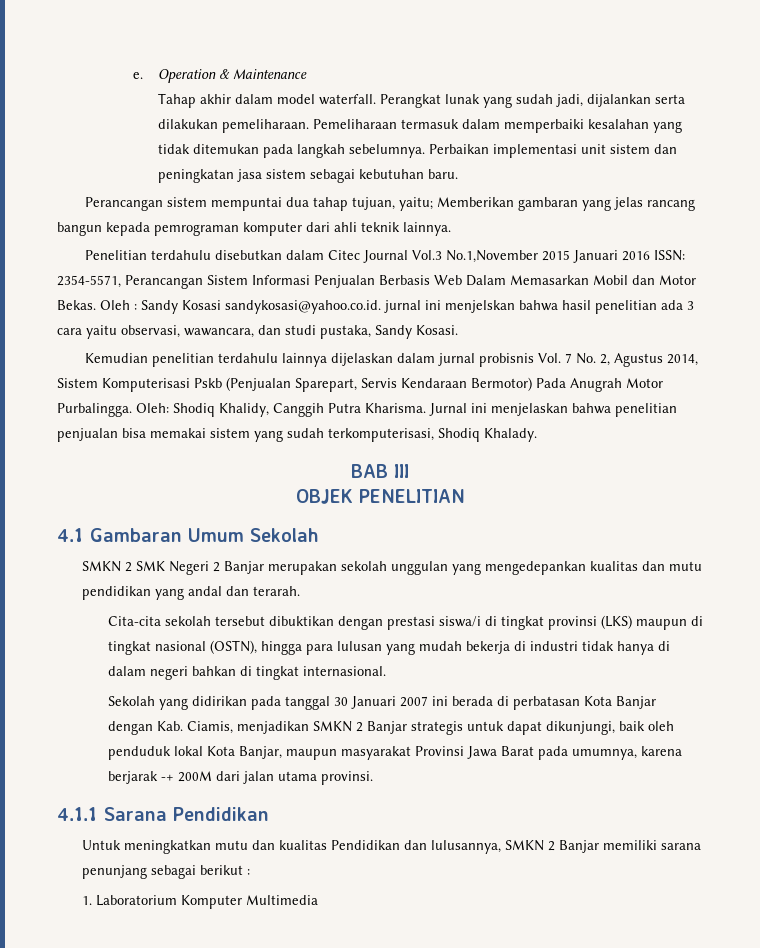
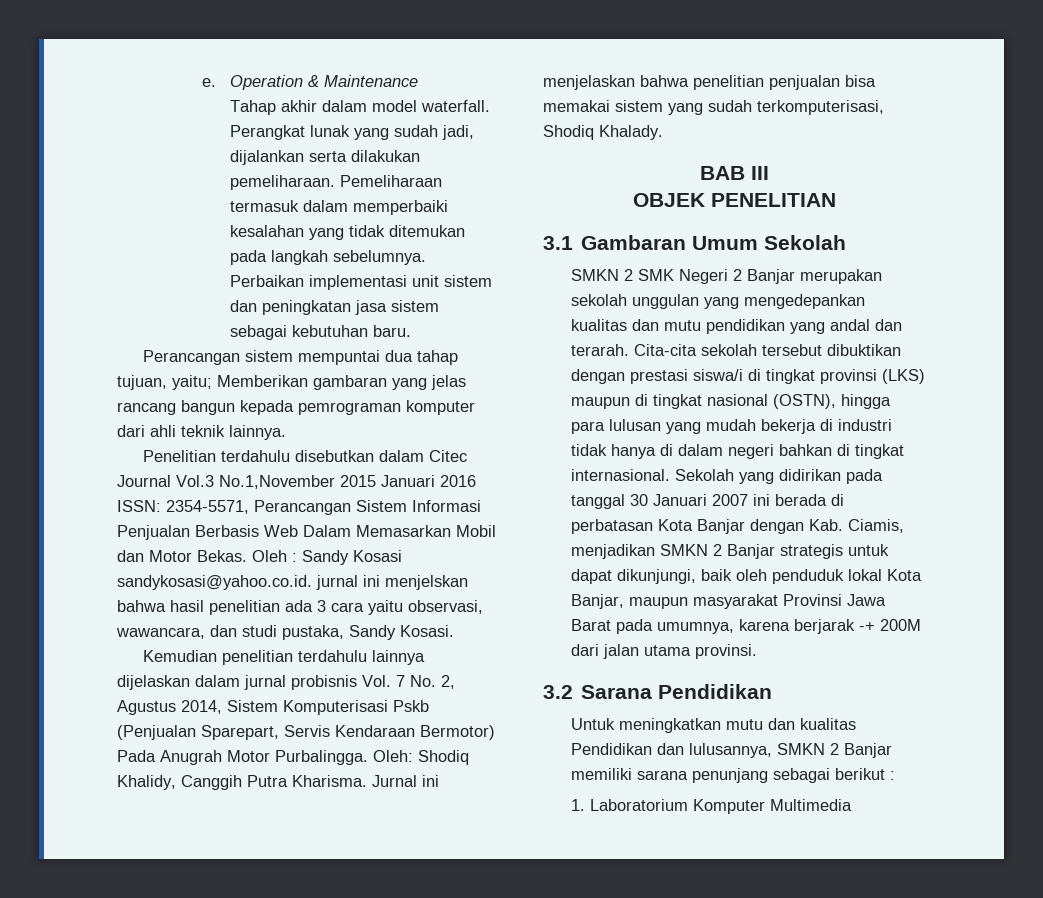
- 4.1 Gambaran Umum Sekolah
+ 3.1 Gambaran Umum Sekolah
- SMKN 2 SMK Negeri 2 Banjar merupakan sekolah unggulan yang mengedepankan kualitas dan mutu pendidikan yang andal dan terarah.
- Cita-cita sekolah tersebut dibuktikan dengan prestasi siswa/i di tingkat provinsi (LKS) maupun di tingkat nasional (OSTN), hingga para lulusan yang mudah bekerja di industri tidak hanya di dalam negeri bahkan di tingkat internasional.
- Sekolah yang didirikan pada tanggal 30 Januari 2007 ini berada di perbatasan Kota Banjar dengan Kab. Ciamis, menjadikan SMKN 2 Banjar strategis untuk dapat dikunjungi, baik oleh penduduk lokal Kota Banjar, maupun masyarakat Provinsi Jawa Barat pada umumnya, karena berjarak -+ 200M dari jalan utama provinsi.
+ SMKN 2 SMK Negeri 2 Banjar merupakan sekolah unggulan yang mengedepankan kualitas dan mutu pendidikan yang andal dan terarah. Cita-cita sekolah tersebut dibuktikan dengan prestasi siswa/i di tingkat provinsi (LKS) maupun di tingkat nasional (OSTN), hingga para lulusan yang mudah bekerja di industri tidak hanya di dalam negeri bahkan di tingkat internasional. Sekolah yang didirikan pada tanggal 30 Januari 2007 ini berada di perbatasan Kota Banjar dengan Kab. Ciamis, menjadikan SMKN 2 Banjar strategis untuk dapat dikunjungi, baik oleh penduduk lokal Kota Banjar, maupun masyarakat Provinsi Jawa Barat pada umumnya, karena berjarak -+ 200M dari jalan utama provinsi.
- 4.1.1 Sarana Pendidikan
+ 3.2 Sarana Pendidikan

